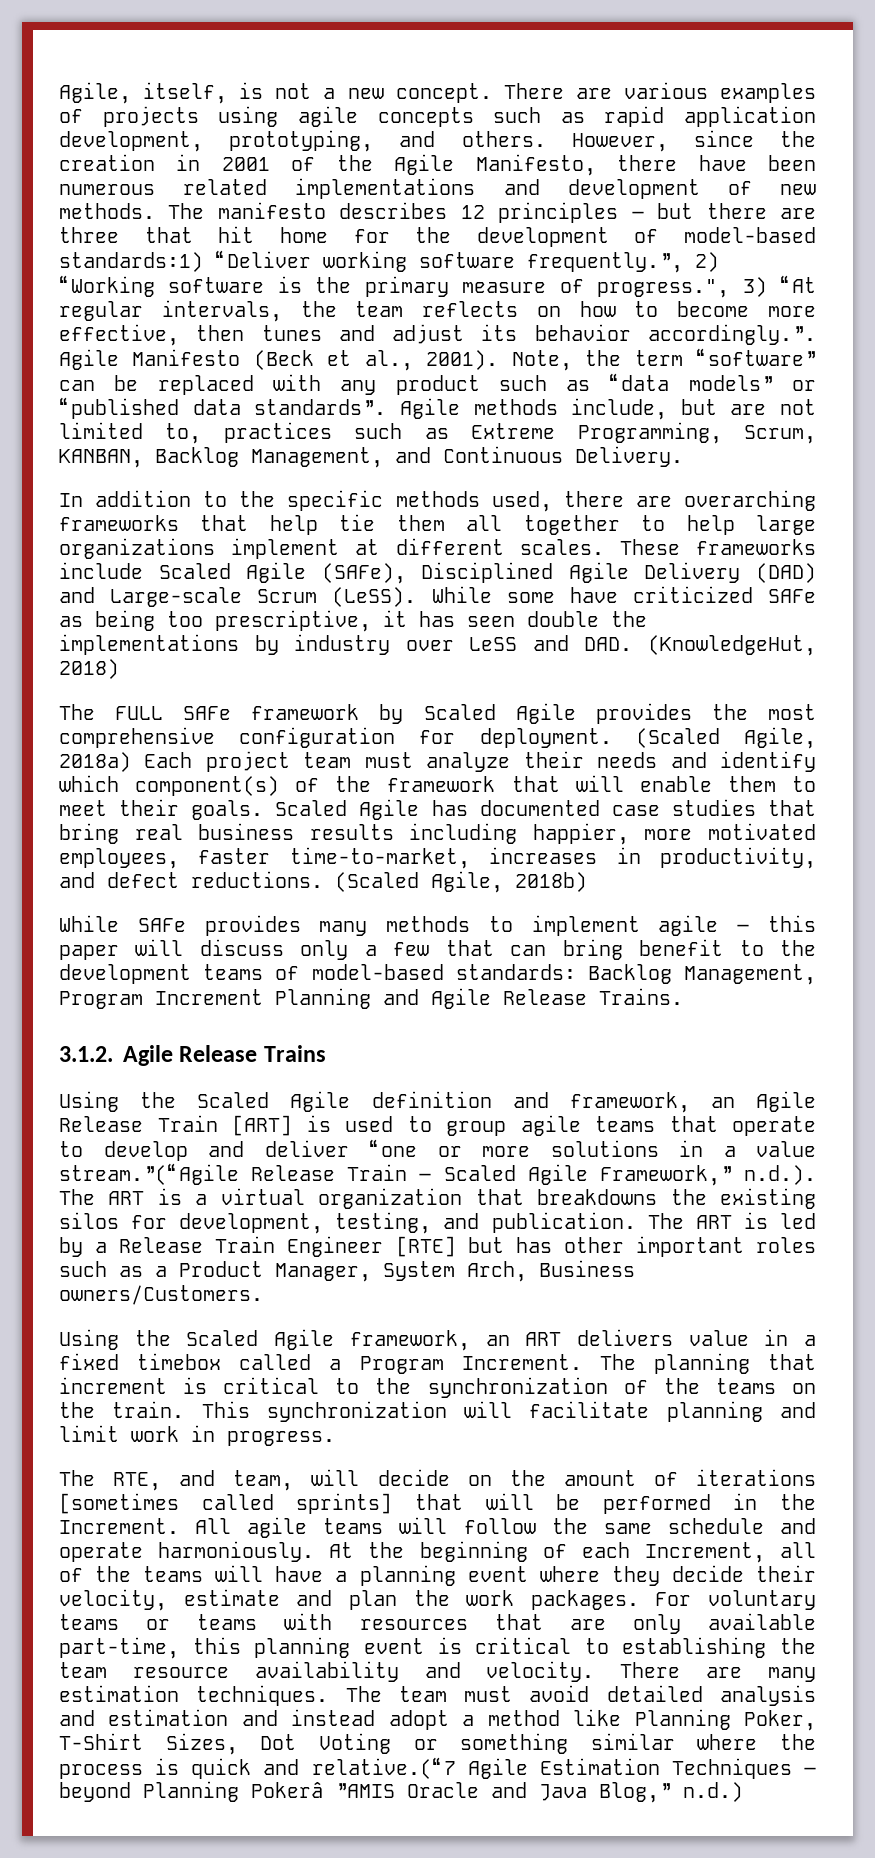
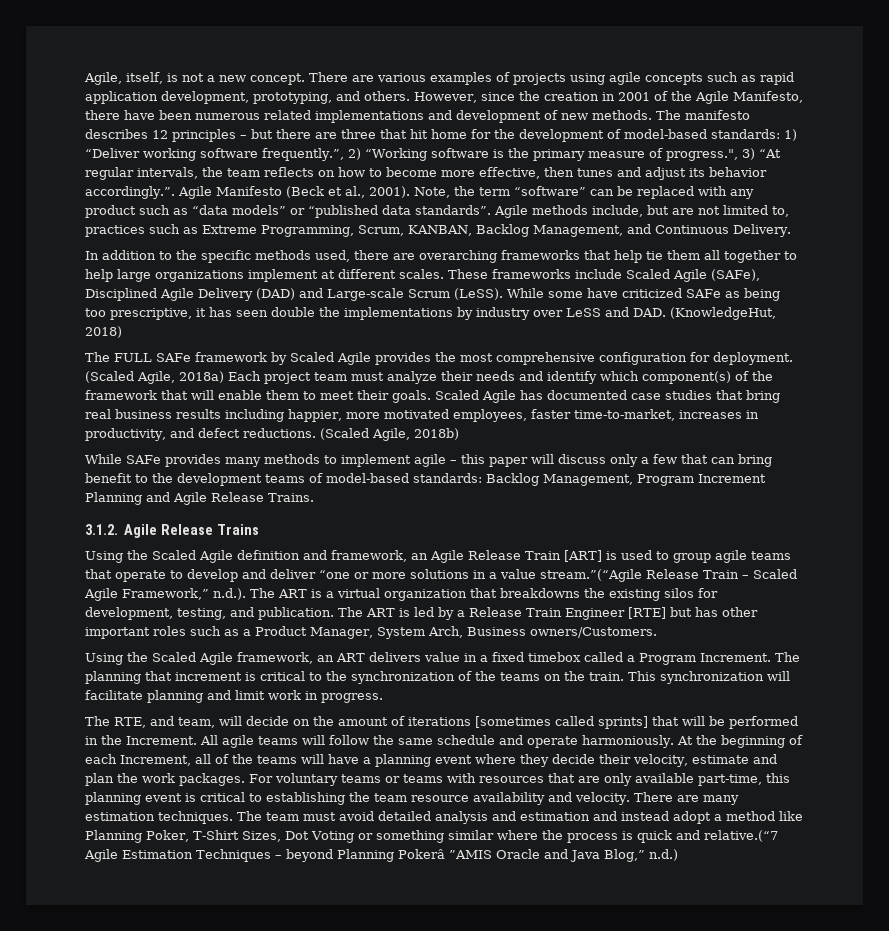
- The manifesto describes 12 principles – but there are three that hit home for the development of model-based standards:1) “Deliver working software frequently.”, 2) “Working software is the primary measure of progress.", 3) “At regular intervals, the team reflects on how to become more effective, then tunes and adjust its behavior accordingly.”. Agile Manifesto (Beck et al., 2001).
+ The manifesto describes 12 principles – but there are three that hit home for the development of model-based standards: 1) “Deliver working software frequently.”, 2) “Working software is the primary measure of progress.", 3) “At regular intervals, the team reflects on how to become more effective, then tunes and adjust its behavior accordingly.”. Agile Manifesto (Beck et al., 2001).

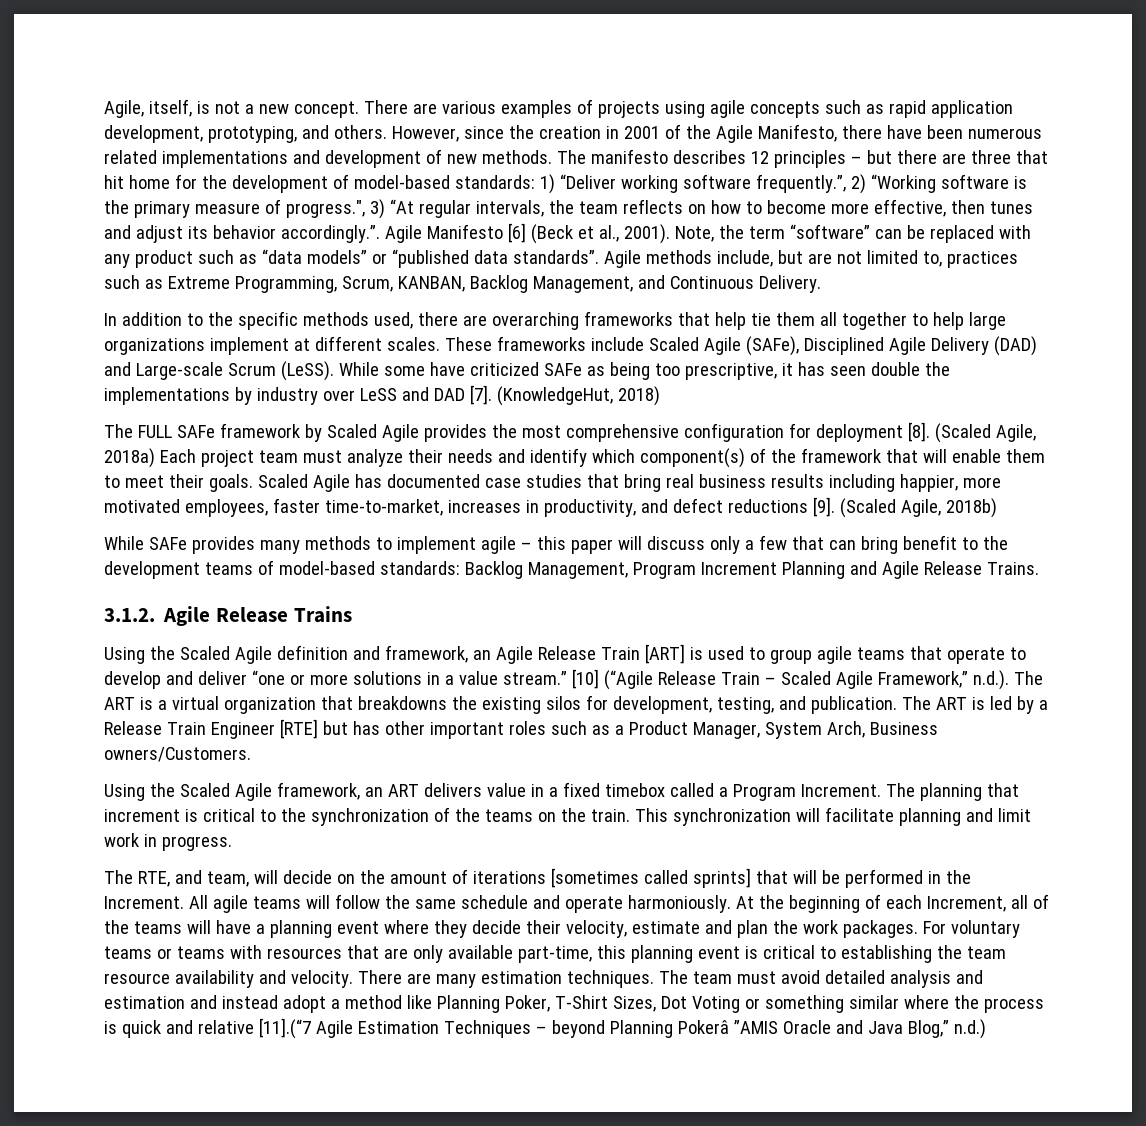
- The manifesto describes 12 principles – but there are three that hit home for the development of model-based standards: 1) “Deliver working software frequently.”, 2) “Working software is the primary measure of progress.", 3) “At regular intervals, the team reflects on how to become more effective, then tunes and adjust its behavior accordingly.”. Agile Manifesto (Beck et al., 2001).
+ The manifesto describes 12 principles – but there are three that hit home for the development of model-based standards: 1) “Deliver working software frequently.”, 2) “Working software is the primary measure of progress.", 3) “At regular intervals, the team reflects on how to become more effective, then tunes and adjust its behavior accordingly.”. Agile Manifesto [6] (Beck et al., 2001).
- While some have criticized SAFe as being too prescriptive, it has seen double the implementations by industry over LeSS and DAD. (KnowledgeHut, 2018)
+ While some have criticized SAFe as being too prescriptive, it has seen double the implementations by industry over LeSS and DAD [7]. (KnowledgeHut, 2018)
- The FULL SAFe framework by Scaled Agile provides the most comprehensive configuration for deployment.
+ The FULL SAFe framework by Scaled Agile provides the most comprehensive configuration for deployment [8].
- Scaled Agile has documented case studies that bring real business results including happier, more motivated employees, faster time-to-market, increases in productivity, and defect reductions.
+ Scaled Agile has documented case studies that bring real business results including happier, more motivated employees, faster time-to-market, increases in productivity, and defect reductions [9].
- Using the Scaled Agile definition and framework, an Agile Release Train [ART] is used to group agile teams that operate to develop and deliver “one or more solutions in a value stream.”(“Agile Release Train – Scaled Agile Framework,” n.d.). The ART is a virtual organization that breakdowns the existing silos for development, testing, and publication.
+ Using the Scaled Agile definition and framework, an Agile Release Train [ART] is used to group agile teams that operate to develop and deliver “one or more solutions in a value stream.” [10] (“Agile Release Train – Scaled Agile Framework,” n.d.). The ART is a virtual organization that breakdowns the existing silos for development, testing, and publication.
- The team must avoid detailed analysis and estimation and instead adopt a method like Planning Poker, T-Shirt Sizes, Dot Voting or something similar where the process is quick and relative.(“7 Agile Estimation Techniques – beyond Planning Pokerâ ”AMIS Oracle and Java Blog,” n.d.)
+ The team must avoid detailed analysis and estimation and instead adopt a method like Planning Poker, T-Shirt Sizes, Dot Voting or something similar where the process is quick and relative [11].(“7 Agile Estimation Techniques – beyond Planning Pokerâ ”AMIS Oracle and Java Blog,” n.d.)

